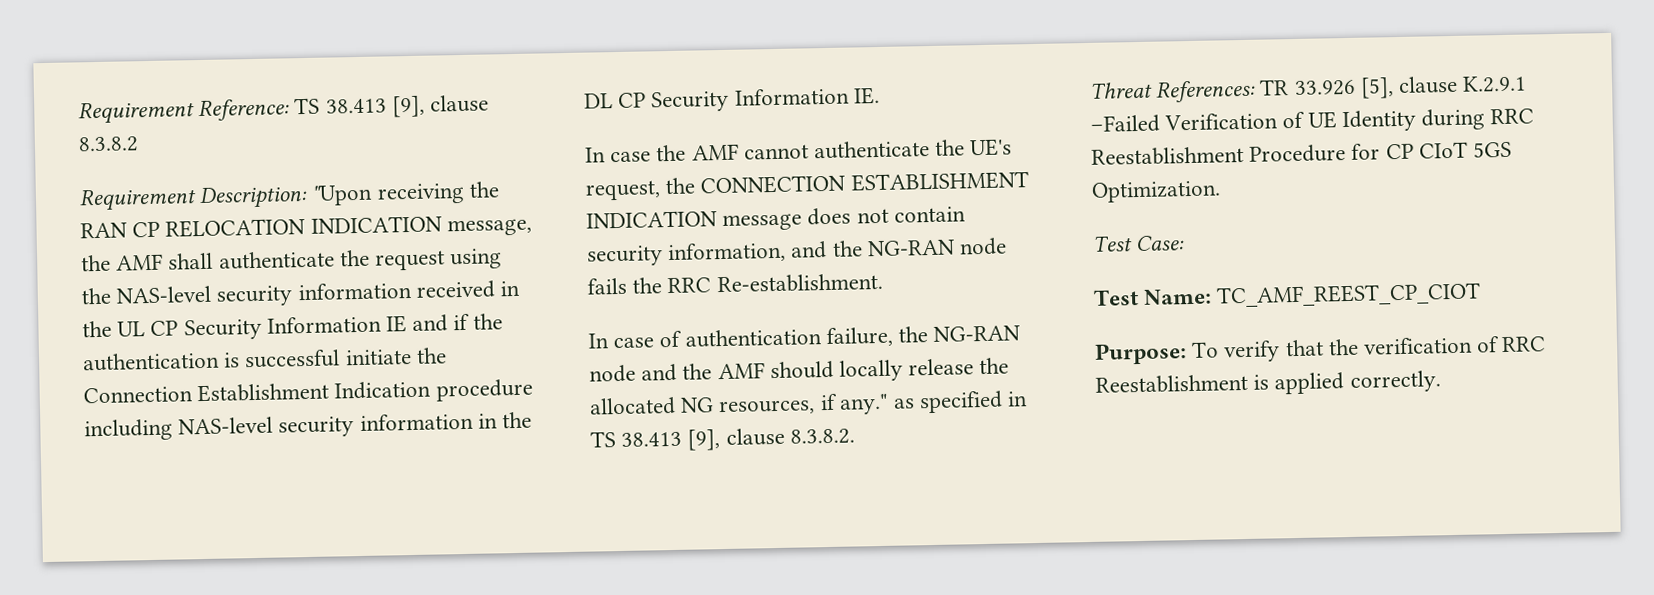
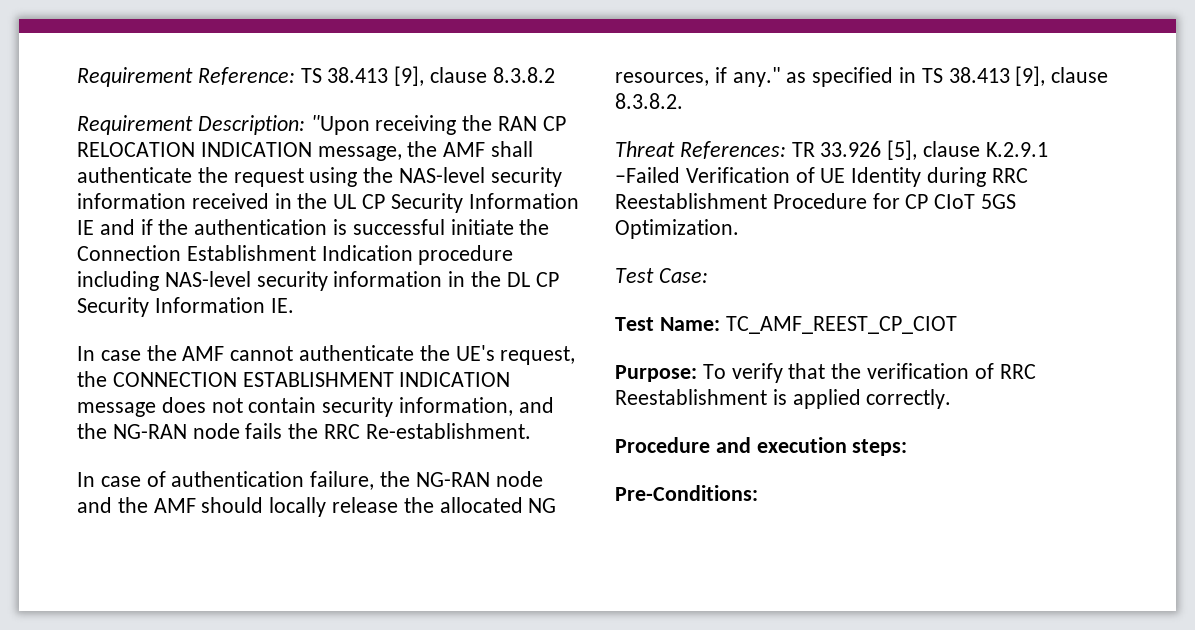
+ Procedure and execution steps:
+ Pre-Conditions:

